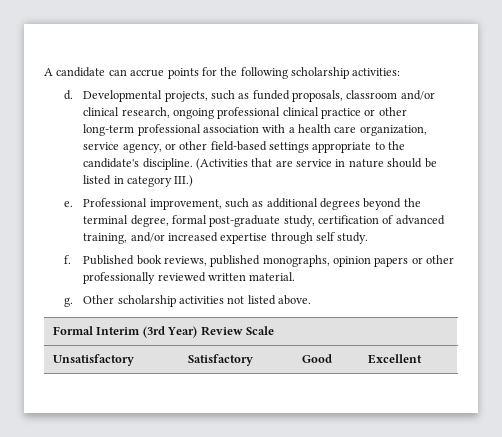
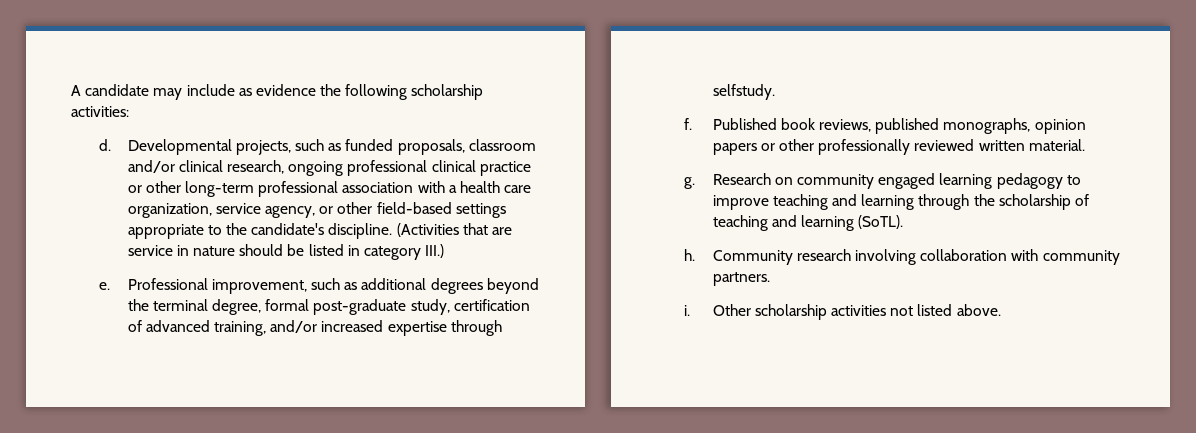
- A candidate can accrue points for the following scholarship activities:
+ A candidate may include as evidence the following scholarship activities:
- Professional improvement, such as additional degrees beyond the terminal degree, formal post-graduate study, certification of advanced training, and/or increased expertise through self study.
+ Professional improvement, such as additional degrees beyond the terminal degree, formal post-graduate study, certification of advanced training, and/or increased expertise through selfstudy.
+ Research on community engaged learning pedagogy to improve teaching and learning through the scholarship of teaching and learning (SoTL).
+ h. Community research involving collaboration with community partners.
+ i.
- Formal Interim (3rd Year) Review Scale
- Unsatisfactory | Satisfactory | Good | Excellent

